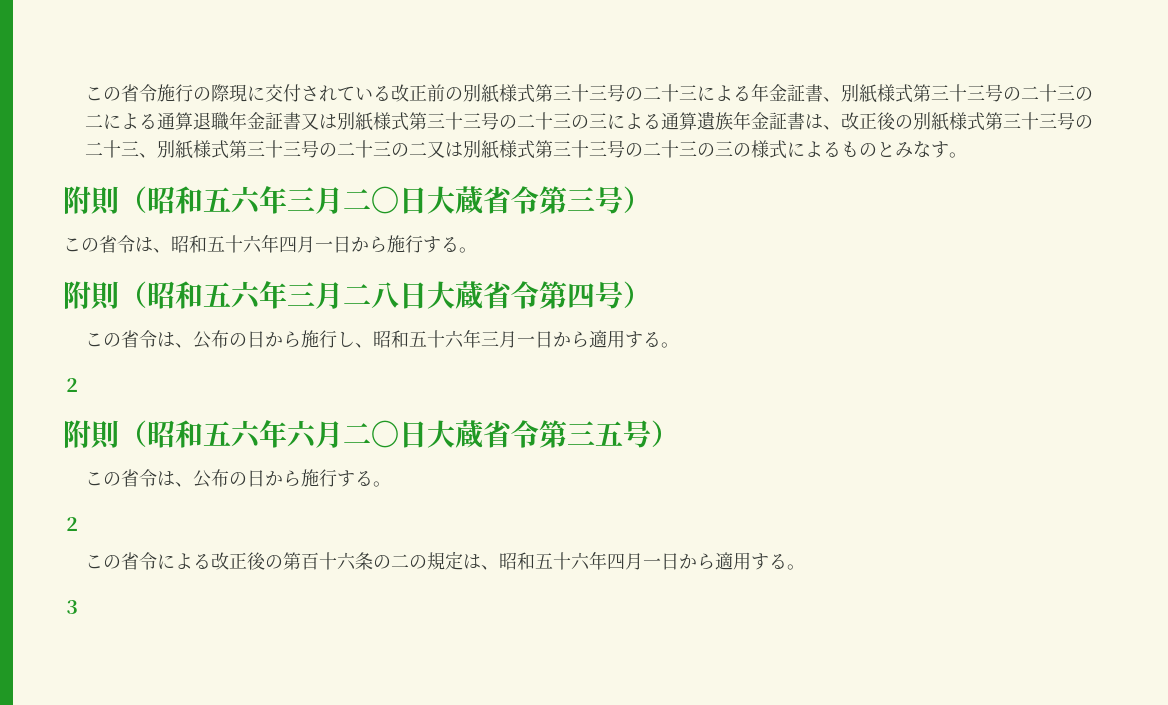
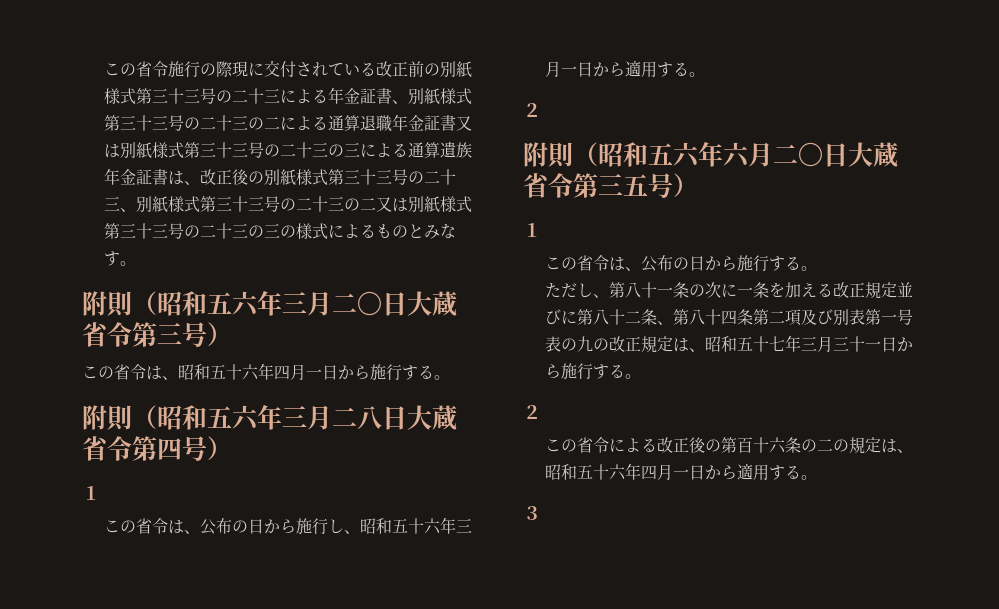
  附則（昭和五六年三月二八日大蔵省令第四号）
+ １
  附則（昭和五六年六月二〇日大蔵省令第三五号）
+ １
+ ただし、第八十一条の次に一条を加える改正規定並びに第八十二条、第八十四条第二項及び別表第一号表の九の改正規定は、昭和五十七年三月三十一日から施行する。

